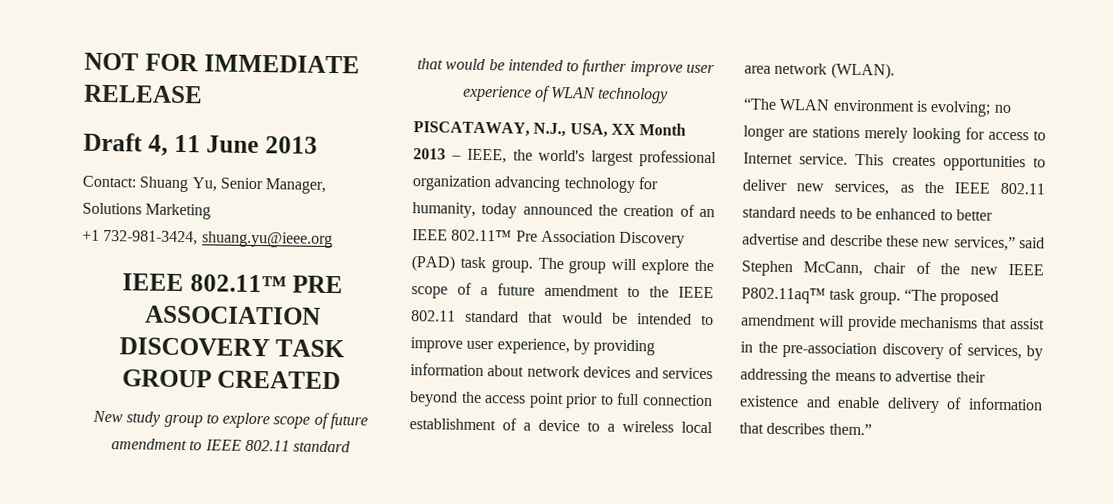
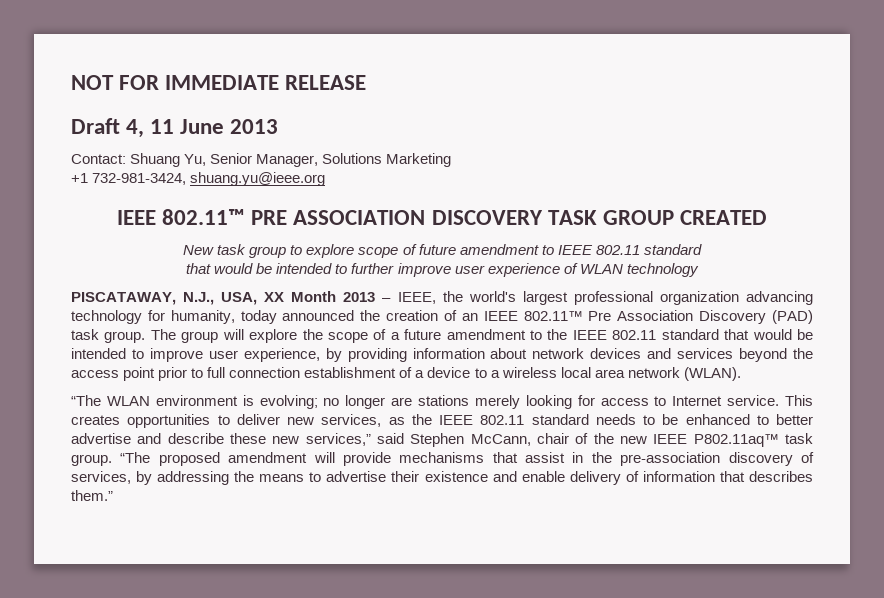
- New study group to explore scope of future amendment to IEEE 802.11 standard
+ New task group to explore scope of future amendment to IEEE 802.11 standard

